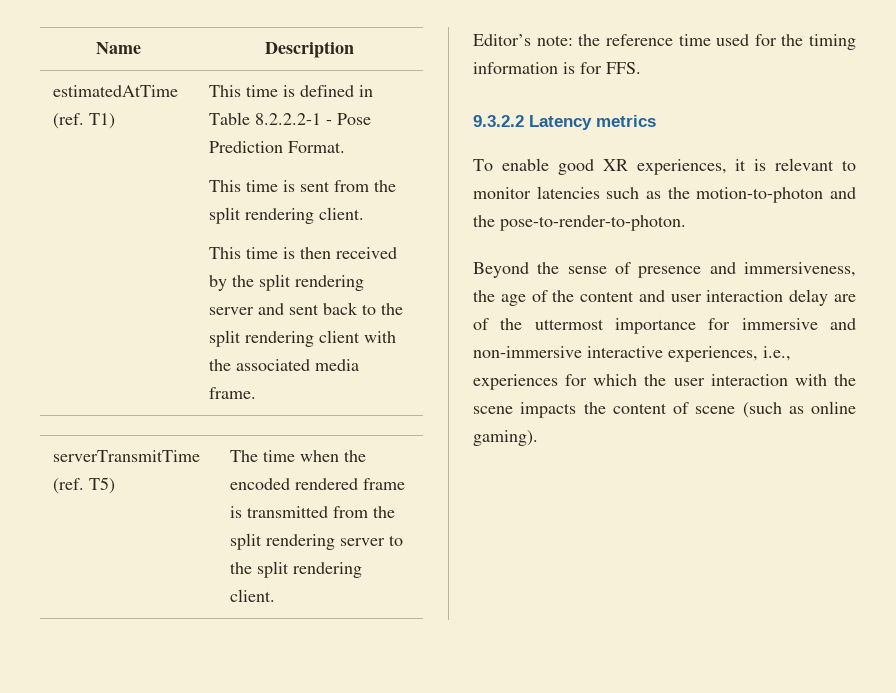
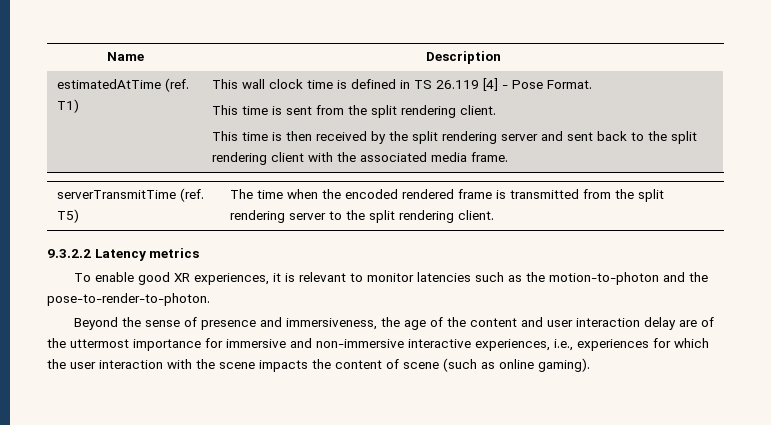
- This time is defined in Table 8.2.2.2-1 - Pose Prediction Format.
+ This wall clock time is defined in TS 26.119 [4] - Pose Format.
- Editor’s note: the reference time used for the timing information is for FFS.

